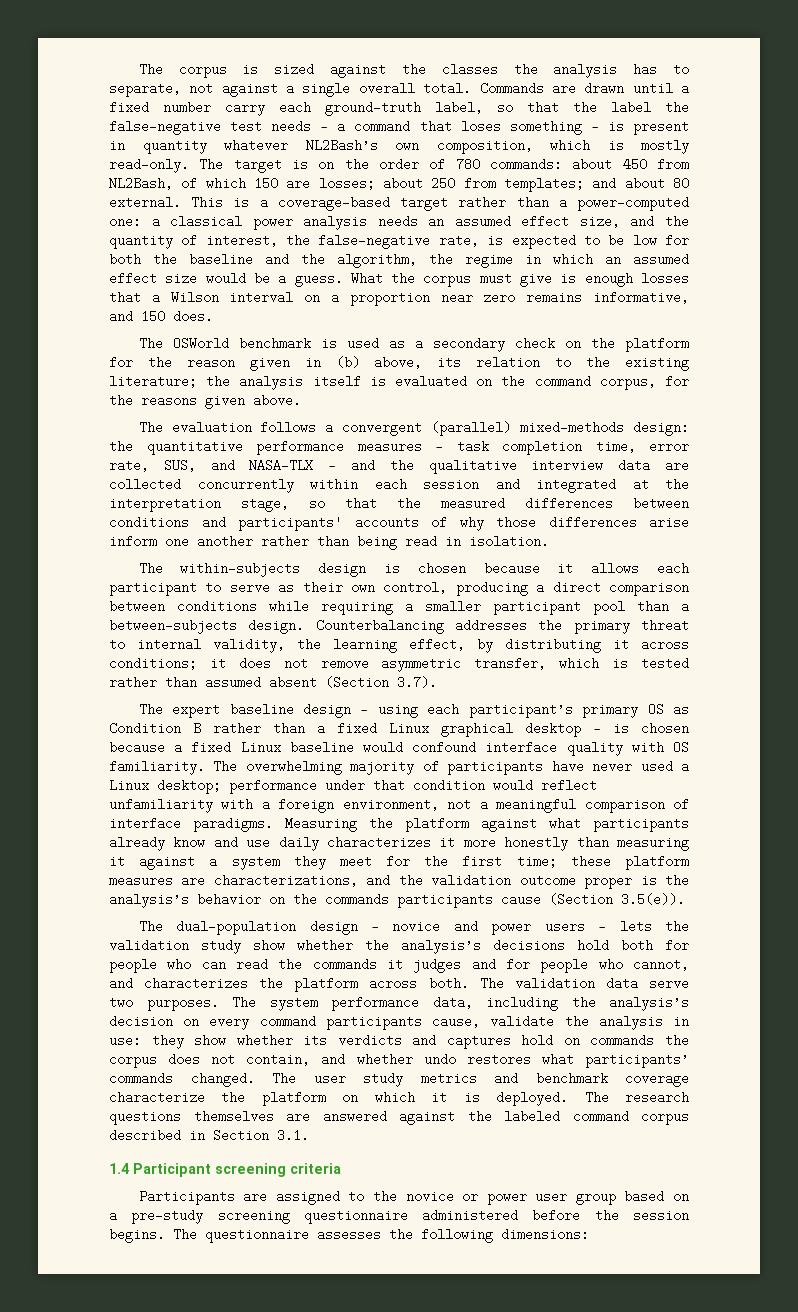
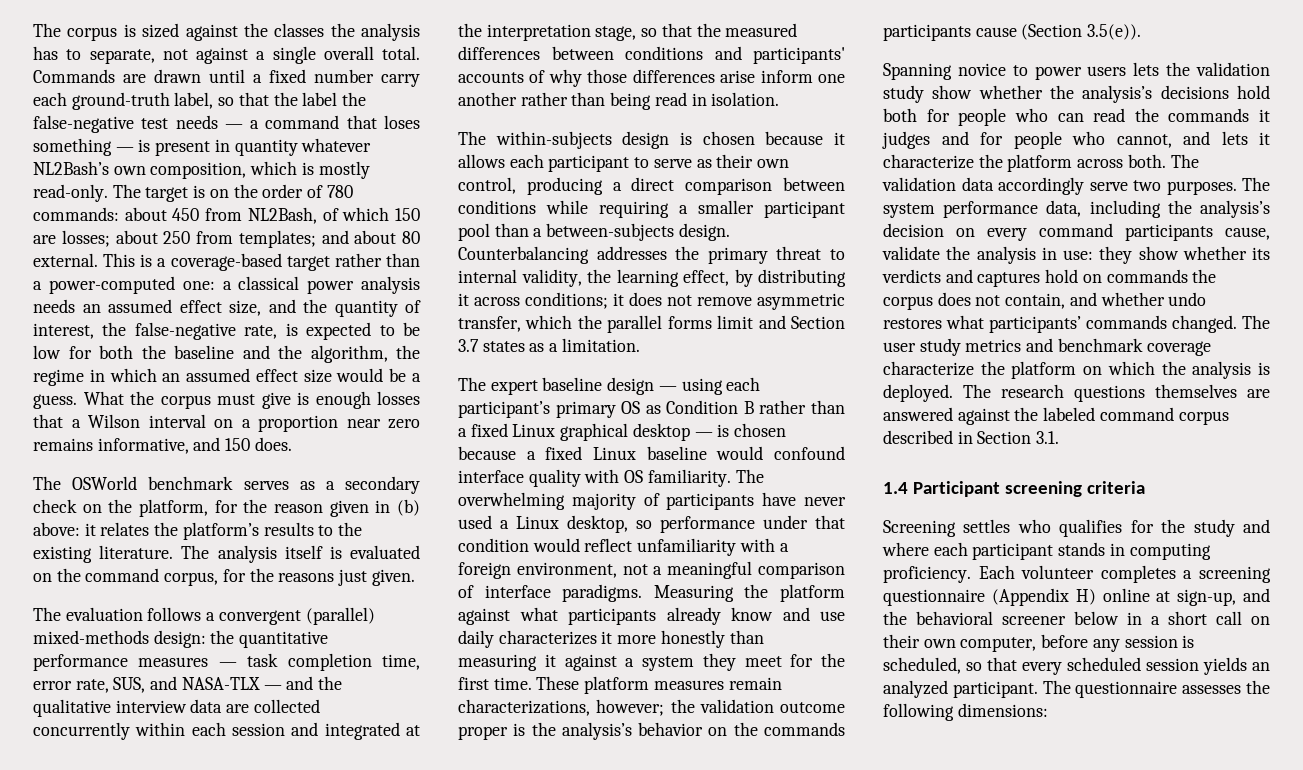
- The OSWorld benchmark is used as a secondary check on the platform for the reason given in (b) above, its relation to the existing literature; the analysis itself is evaluated on the command corpus, for the reasons given above.
+ The OSWorld benchmark serves as a secondary check on the platform, for the reason given in (b) above: it relates the platform’s results to the existing literature. The analysis itself is evaluated on the command corpus, for the reasons just given.
- Counterbalancing addresses the primary threat to internal validity, the learning effect, by distributing it across conditions; it does not remove asymmetric transfer, which is tested rather than assumed absent (Section 3.7).
+ Counterbalancing addresses the primary threat to internal validity, the learning effect, by distributing it across conditions; it does not remove asymmetric transfer, which the parallel forms limit and Section 3.7 states as a limitation.
- The overwhelming majority of participants have never used a Linux desktop; performance under that condition would reflect unfamiliarity with a foreign environment, not a meaningful comparison of interface paradigms.
+ The overwhelming majority of participants have never used a Linux desktop, so performance under that condition would reflect unfamiliarity with a foreign environment, not a meaningful comparison of interface paradigms.
- Measuring the platform against what participants already know and use daily characterizes it more honestly than measuring it against a system they meet for the first time; these platform measures are characterizations, and the validation outcome proper is the analysis’s behavior on the commands participants cause (Section 3.5(e)).
+ Measuring the platform against what participants already know and use daily characterizes it more honestly than measuring it against a system they meet for the first time. These platform measures remain characterizations, however; the validation outcome proper is the analysis’s behavior on the commands participants cause (Section 3.5(e)).
- The dual-population design — novice and power users — lets the validation study show whether the analysis’s decisions hold both for people who can read the commands it judges and for people who cannot, and characterizes the platform across both.
+ Spanning novice to power users lets the validation study show whether the analysis’s decisions hold both for people who can read the commands it judges and for people who cannot, and lets it characterize the platform across both.
- The validation data serve two purposes.
+ The validation data accordingly serve two purposes.
- The user study metrics and benchmark coverage characterize the platform on which it is deployed.
+ The user study metrics and benchmark coverage characterize the platform on which the analysis is deployed.
- Participants are assigned to the novice or power user group based on a pre-study screening questionnaire administered before the session begins.
+ Screening settles who qualifies for the study and where each participant stands in computing proficiency. Each volunteer completes a screening questionnaire (Appendix H) online at sign-up, and the behavioral screener below in a short call on their own computer, before any session is scheduled, so that every scheduled session yields an analyzed participant.

